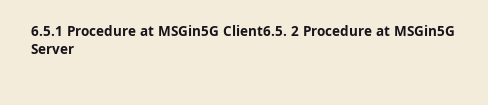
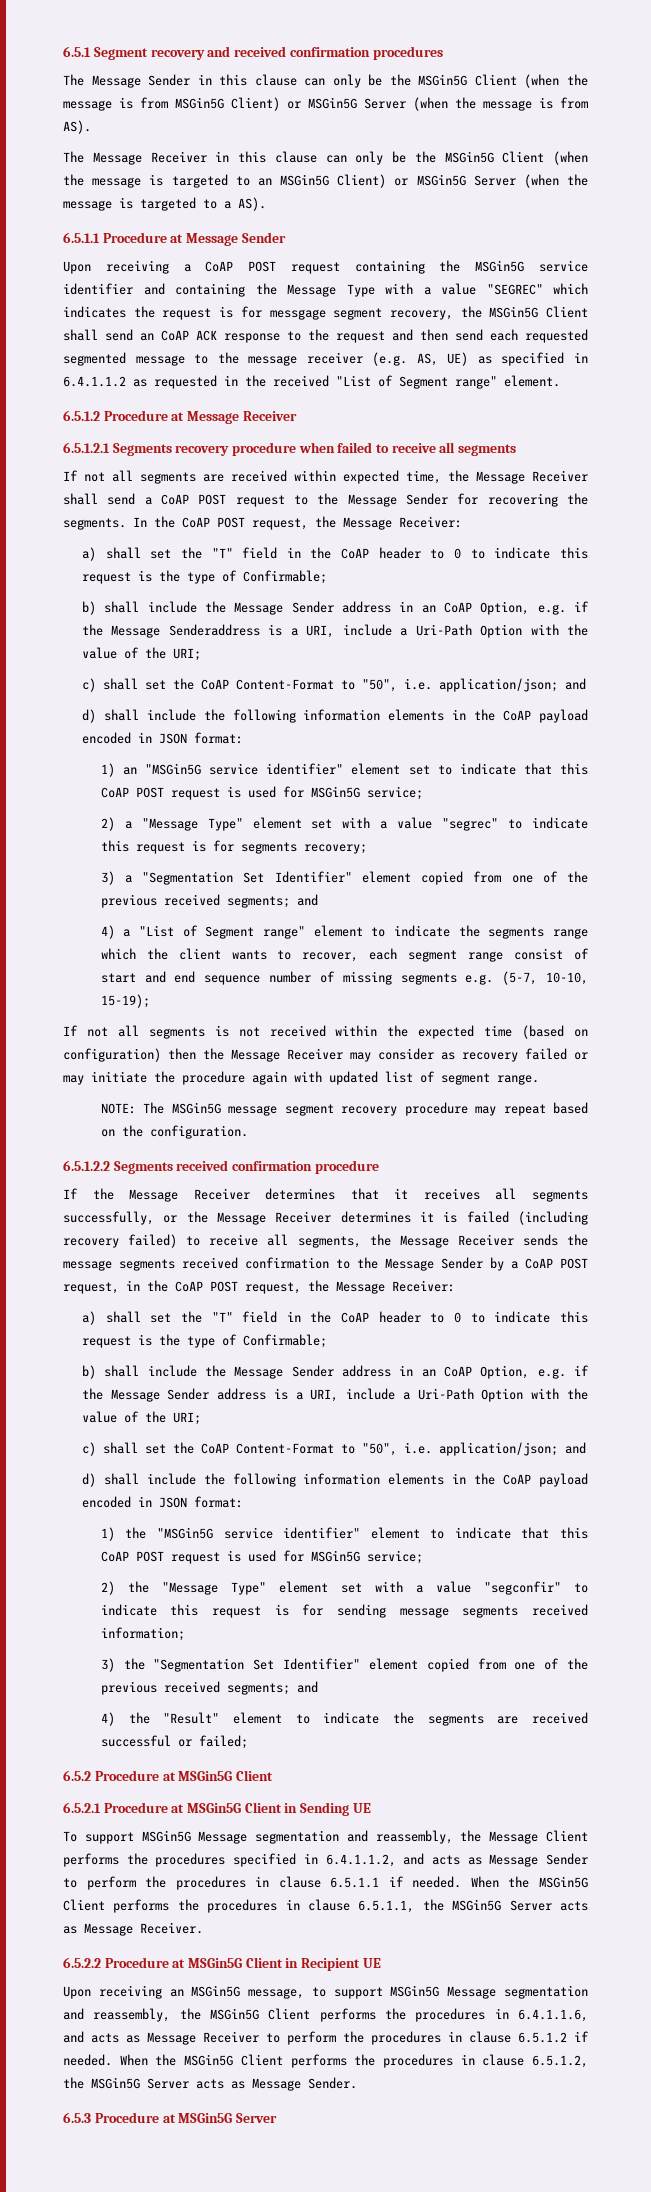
- 6.5.1 Procedure at MSGin5G Client6.5. 2 Procedure at MSGin5G Server
+ 6.5.1 Segment recovery and received confirmation procedures
+ The Message Sender in this clause can only be the MSGin5G Client (when the message is from MSGin5G Client) or MSGin5G Server (when the message is from AS).
+ The Message Receiver in this clause can only be the MSGin5G Client (when the message is targeted to an MSGin5G Client) or MSGin5G Server (when the message is targeted to a AS).
+ 6.5.1.1 Procedure at Message Sender
+ Upon receiving a CoAP POST request containing the MSGin5G service identifier and containing the Message Type with a value "SEGREC" which indicates the request is for messgage segment recovery, the MSGin5G Client shall send an CoAP ACK response to the request and then send each requested segmented message to the message receiver (e.g. AS, UE) as specified in 6.4.1.1.2 as requested in the received "List of Segment range" element.
+ 6.5.1.2 Procedure at Message Receiver
+ 6.5.1.2.1 Segments recovery procedure when failed to receive all segments
+ If not all segments are received within expected time, the Message Receiver shall send a CoAP POST request to the Message Sender for recovering the segments. In the CoAP POST request, the Message Receiver:
+ a) shall set the "T" field in the CoAP header to 0 to indicate this request is the type of Confirmable;
+ b) shall include the Message Sender address in an CoAP Option, e.g. if the Message Senderaddress is a URI, include a Uri-Path Option with the value of the URI;
+ c) shall set the CoAP Content-Format to "50", i.e. application/json; and
+ d) shall include the following information elements in the CoAP payload encoded in JSON format:
+ 1) an "MSGin5G service identifier" element set to indicate that this CoAP POST request is used for MSGin5G service;
+ 2) a "Message Type" element set with a value "segrec" to indicate this request is for segments recovery;
+ 3) a "Segmentation Set Identifier" element copied from one of the previous received segments; and
+ 4) a "List of Segment range" element to indicate the segments range which the client wants to recover, each segment range consist of start and end sequence number of missing segments e.g. (5-7, 10-10, 15-19);
+ If not all segments is not received within the expected time (based on configuration) then the Message Receiver may consider as recovery failed or may initiate the procedure again with updated list of segment range.
+ NOTE: The MSGin5G message segment recovery procedure may repeat based on the configuration.
+ 6.5.1.2.2 Segments received confirmation procedure
+ If the Message Receiver determines that it receives all segments successfully, or the Message Receiver determines it is failed (including recovery failed) to receive all segments, the Message Receiver sends the message segments received confirmation to the Message Sender by a CoAP POST request, in the CoAP POST request, the Message Receiver:
+ a) shall set the "T" field in the CoAP header to 0 to indicate this request is the type of Confirmable;
+ b) shall include the Message Sender address in an CoAP Option, e.g. if the Message Sender address is a URI, include a Uri-Path Option with the value of the URI;
+ c) shall set the CoAP Content-Format to "50", i.e. application/json; and
+ d) shall include the following information elements in the CoAP payload encoded in JSON format:
+ 1) the "MSGin5G service identifier" element to indicate that this CoAP POST request is used for MSGin5G service;
+ 2) the "Message Type" element set with a value "segconfir" to indicate this request is for sending message segments received information;
+ 3) the "Segmentation Set Identifier" element copied from one of the previous received segments; and
+ 4) the "Result" element to indicate the segments are received successful or failed;
+ 6.5.2 Procedure at MSGin5G Client
+ 6.5.2.1 Procedure at MSGin5G Client in Sending UE
+ To support MSGin5G Message segmentation and reassembly, the Message Client performs the procedures specified in 6.4.1.1.2, and acts as Message Sender to perform the procedures in clause 6.5.1.1 if needed. When the MSGin5G Client performs the procedures in clause 6.5.1.1, the MSGin5G Server acts as Message Receiver.
+ 6.5.2.2 Procedure at MSGin5G Client in Recipient UE
+ Upon receiving an MSGin5G message, to support MSGin5G Message segmentation and reassembly, the MSGin5G Client performs the procedures in 6.4.1.1.6, and acts as Message Receiver to perform the procedures in clause 6.5.1.2 if needed. When the MSGin5G Client performs the procedures in clause 6.5.1.2, the MSGin5G Server acts as Message Sender.
+ 6.5.3 Procedure at MSGin5G Server

